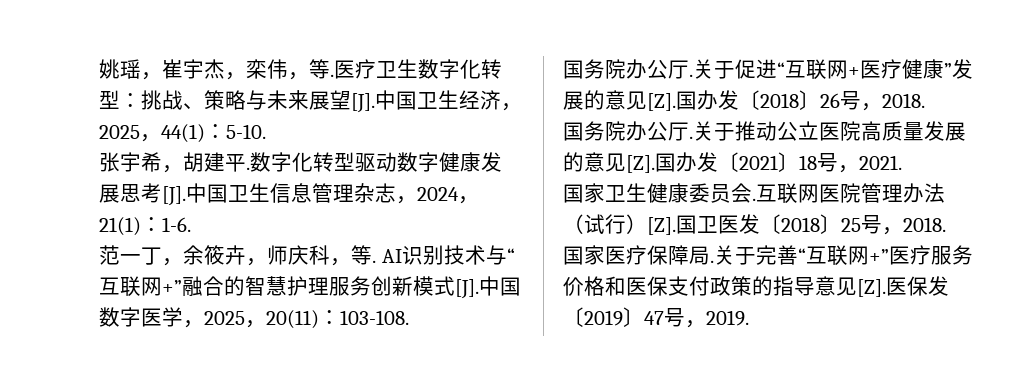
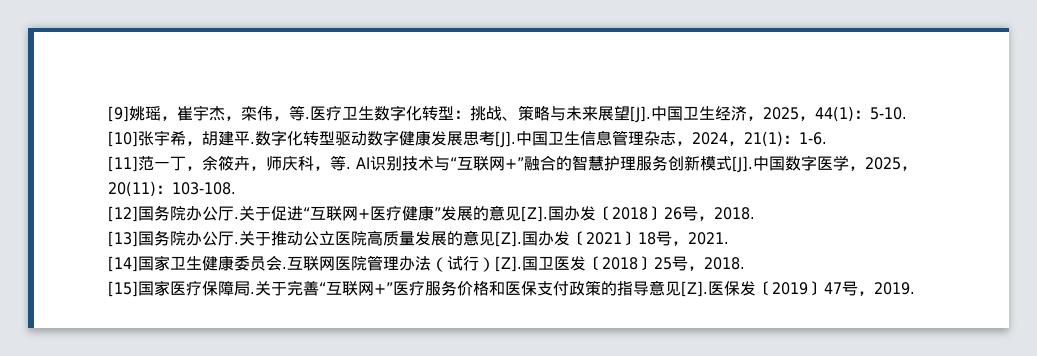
- 姚瑶，崔宇杰，栾伟，等.
+ [9]姚瑶，崔宇杰，栾伟，等.
- 张宇希，胡建平.
+ [10]张宇希，胡建平.
- 范一丁，余筱卉，师庆科，等.
+ [11]范一丁，余筱卉，师庆科，等.
  AI识别技术与“互联网+”融合的智慧护理服务创新模式[J].中国数字医学，2025，20(11)：103-108.
- 国务院办公厅.
+ [12]国务院办公厅.
  关于促进“互联网+医疗健康”发展的意见[Z].国办发〔2018〕26号，2018.
- 国务院办公厅.
+ [13]国务院办公厅.
- 国家卫生健康委员会.
+ [14]国家卫生健康委员会.
- 国家医疗保障局.
+ [15]国家医疗保障局.

